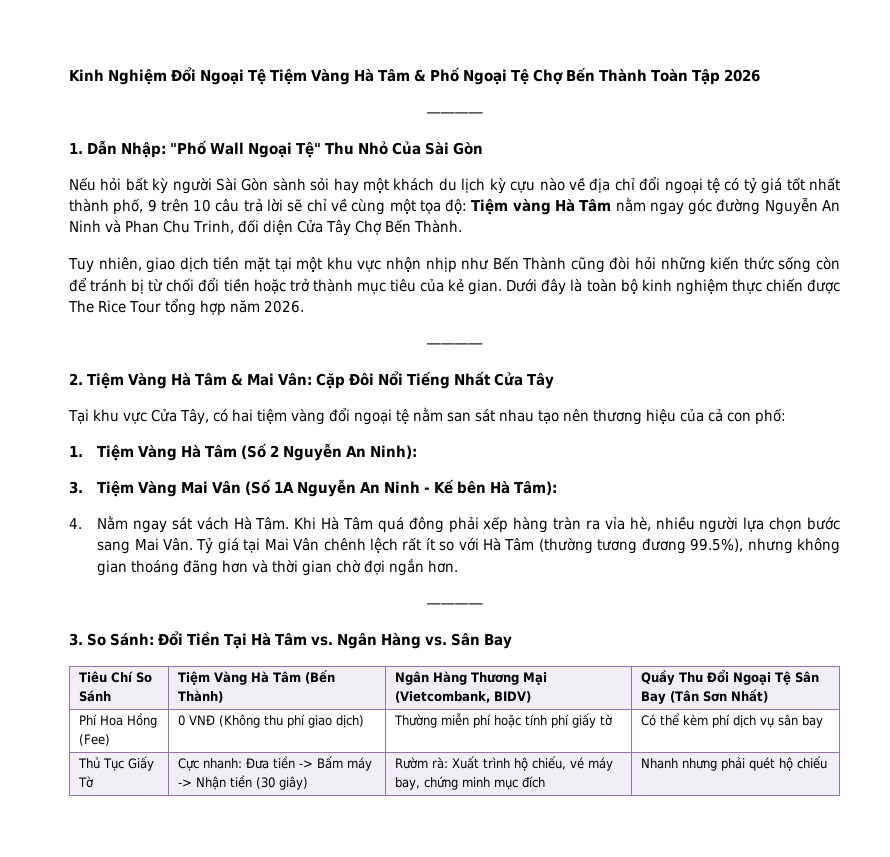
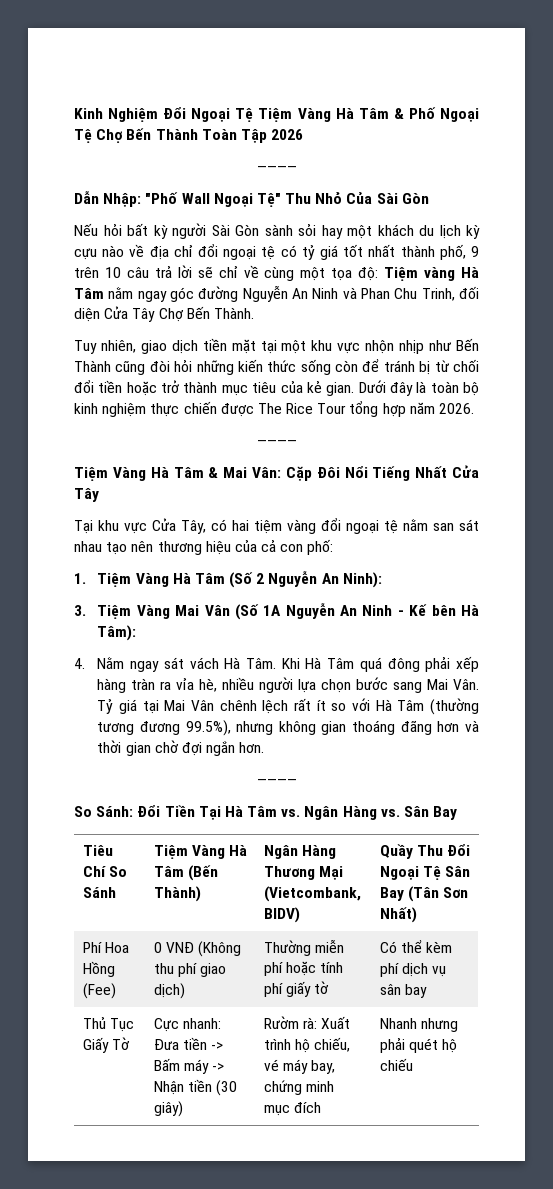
- 1. Dẫn Nhập: "Phố Wall Ngoại Tệ" Thu Nhỏ Của Sài Gòn
+ Dẫn Nhập: "Phố Wall Ngoại Tệ" Thu Nhỏ Của Sài Gòn
- 2. Tiệm Vàng Hà Tâm & Mai Vân: Cặp Đôi Nổi Tiếng Nhất Cửa Tây
+ Tiệm Vàng Hà Tâm & Mai Vân: Cặp Đôi Nổi Tiếng Nhất Cửa Tây
- 3. So Sánh: Đổi Tiền Tại Hà Tâm vs. Ngân Hàng vs. Sân Bay
+ So Sánh: Đổi Tiền Tại Hà Tâm vs. Ngân Hàng vs. Sân Bay

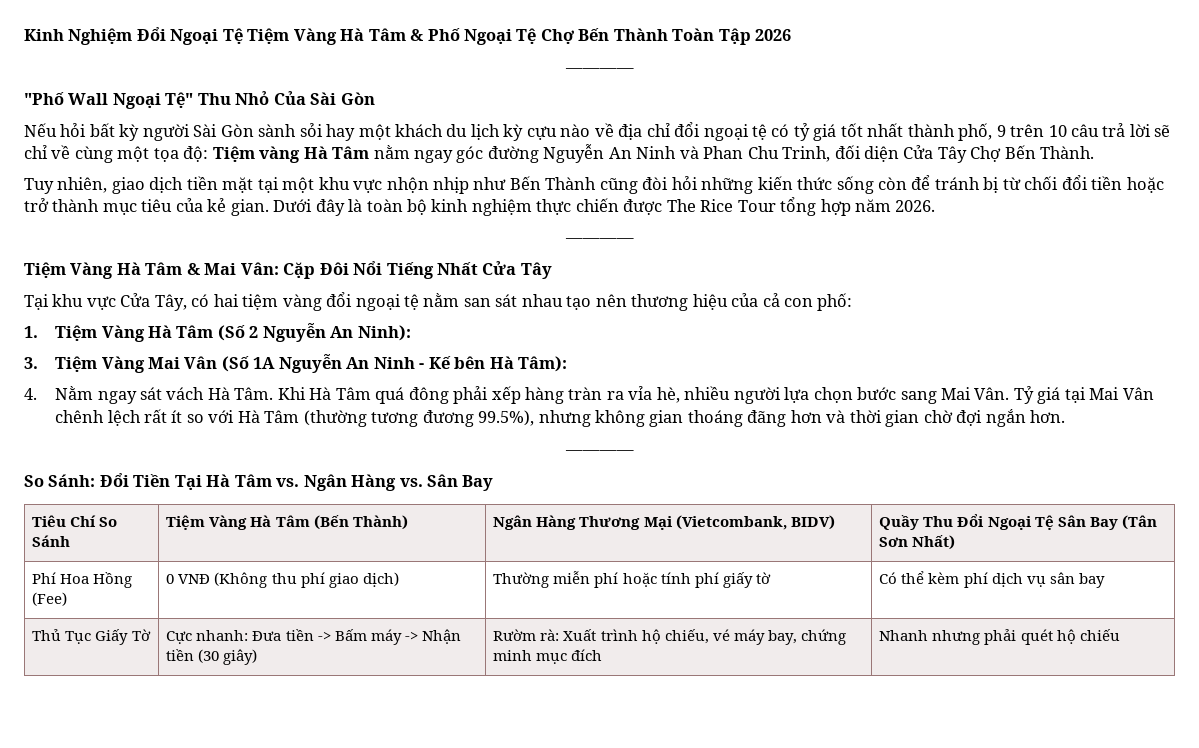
- Dẫn Nhập: "Phố Wall Ngoại Tệ" Thu Nhỏ Của Sài Gòn
+ "Phố Wall Ngoại Tệ" Thu Nhỏ Của Sài Gòn

